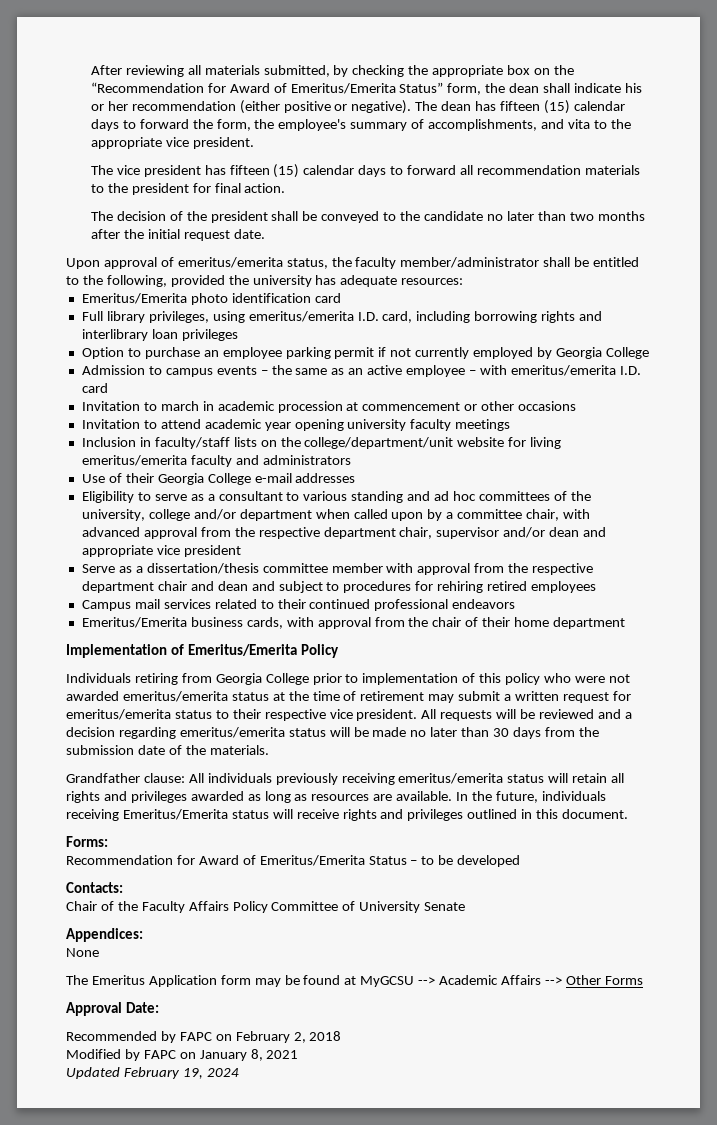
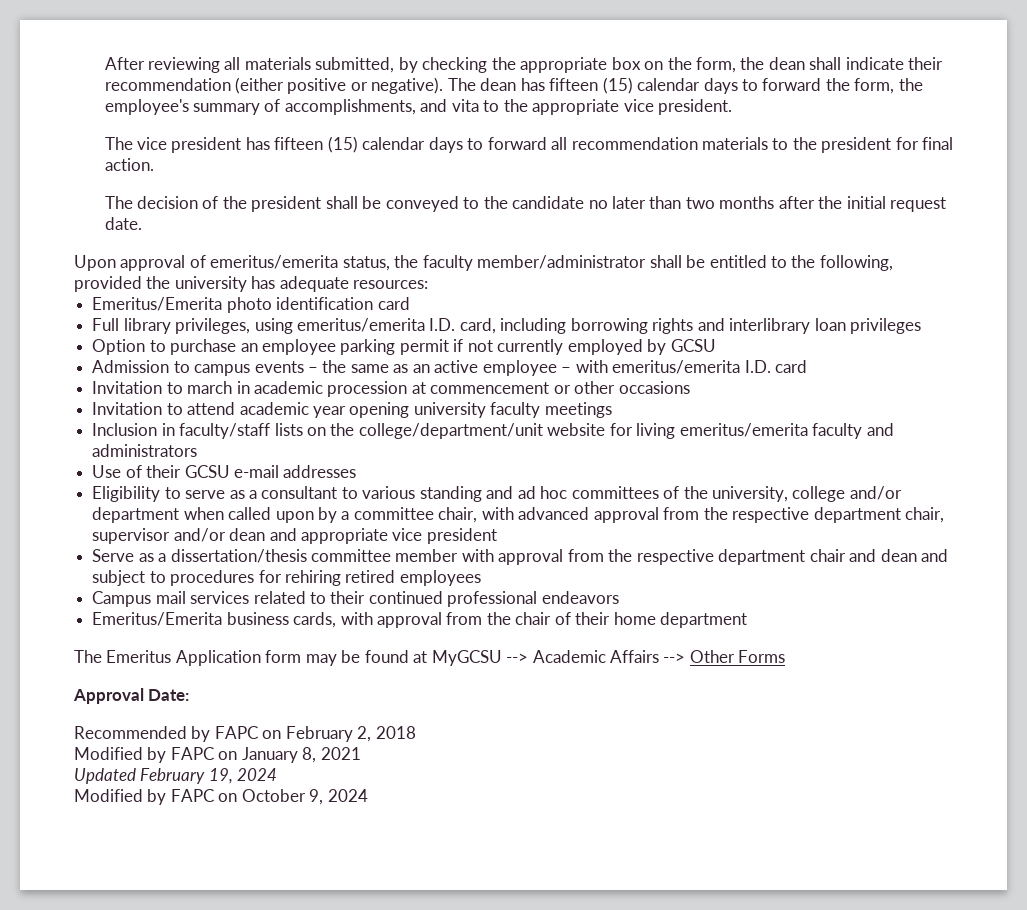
- After reviewing all materials submitted, by checking the appropriate box on the “Recommendation for Award of Emeritus/Emerita Status” form, the dean shall indicate his or her recommendation (either positive or negative).
+ After reviewing all materials submitted, by checking the appropriate box on the form, the dean shall indicate their recommendation (either positive or negative).
- Option to purchase an employee parking permit if not currently employed by Georgia College
+ Option to purchase an employee parking permit if not currently employed by GCSU
- Use of their Georgia College e-mail addresses
+ Use of their GCSU e-mail addresses
- Implementation of Emeritus/Emerita Policy
- Individuals retiring from Georgia College prior to implementation of this policy who were not awarded emeritus/emerita status at the time of retirement may submit a written request for emeritus/emerita status to their respective vice president. All requests will be reviewed and a decision regarding emeritus/emerita status will be made no later than 30 days from the submission date of the materials.
- Grandfather clause: All individuals previously receiving emeritus/emerita status will retain all rights and privileges awarded as long as resources are available. In the future, individuals receiving Emeritus/Emerita status will receive rights and privileges outlined in this document.
- Forms:
- Recommendation for Award of Emeritus/Emerita Status – to be developed
- Contacts:
- Chair of the Faculty Affairs Policy Committee of University Senate
- Appendices:
- None
+ Modified by FAPC on October 9, 2024

